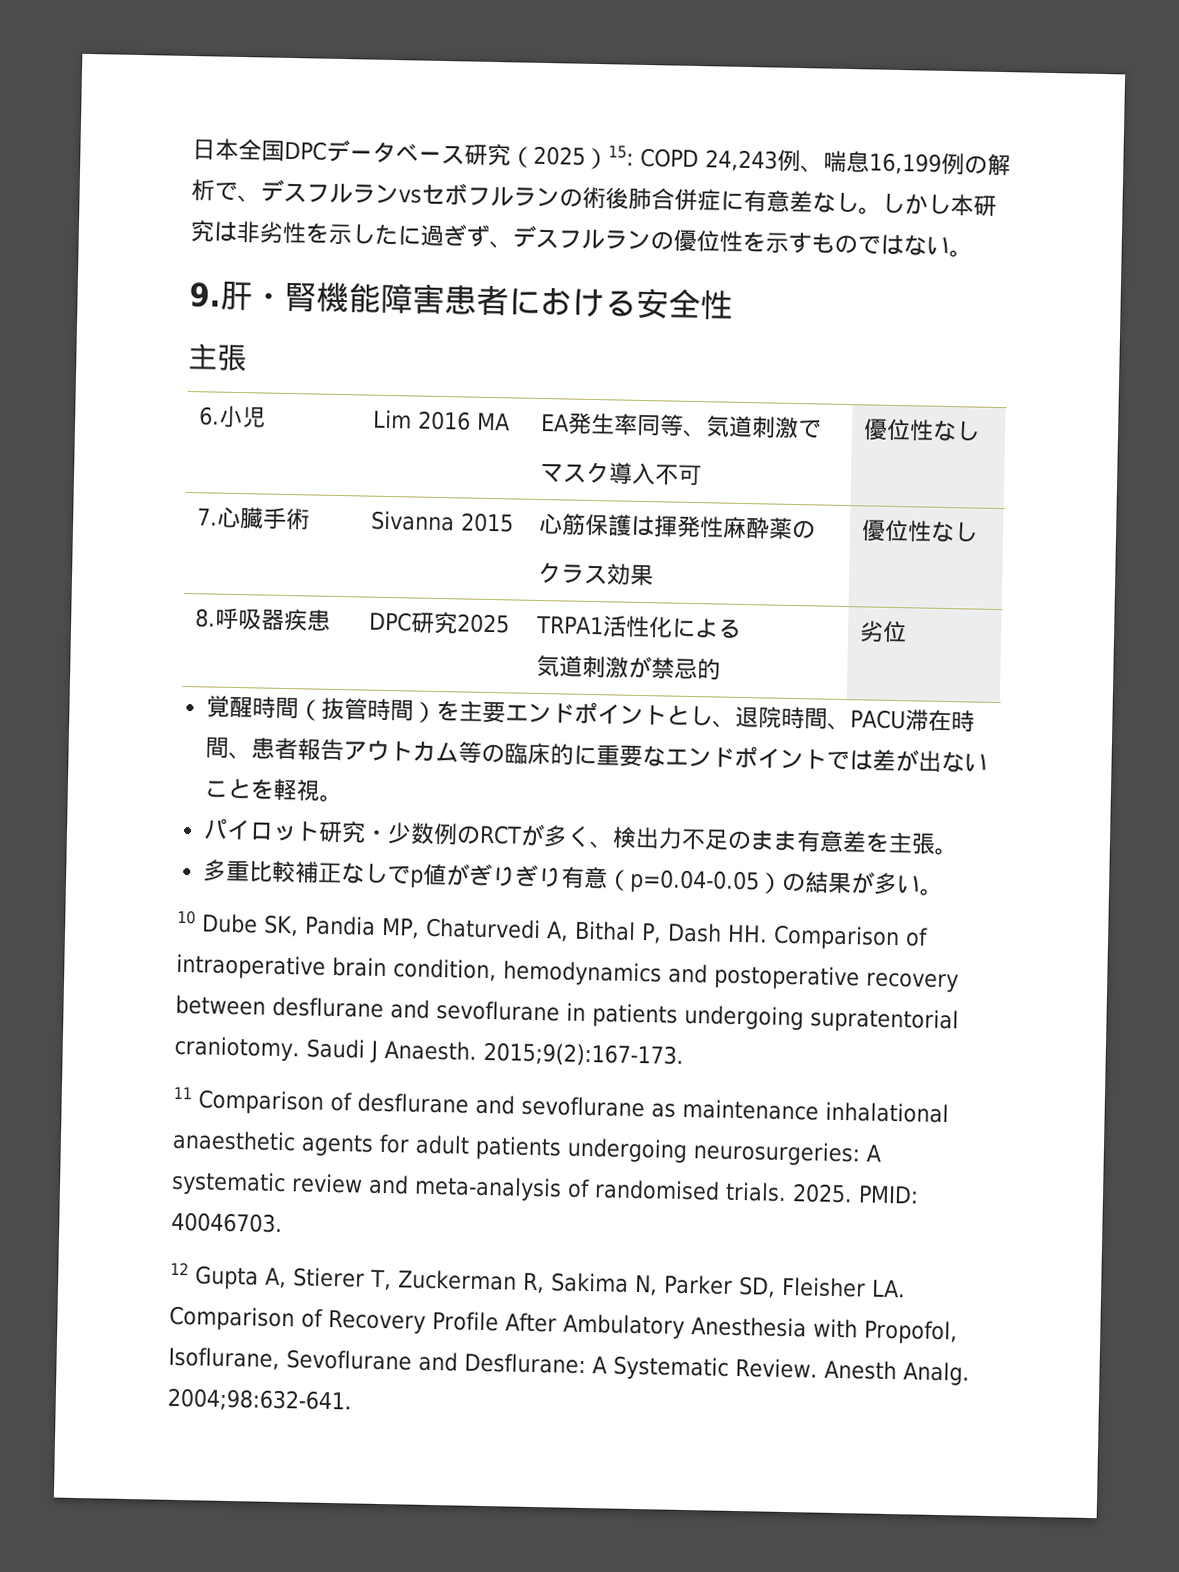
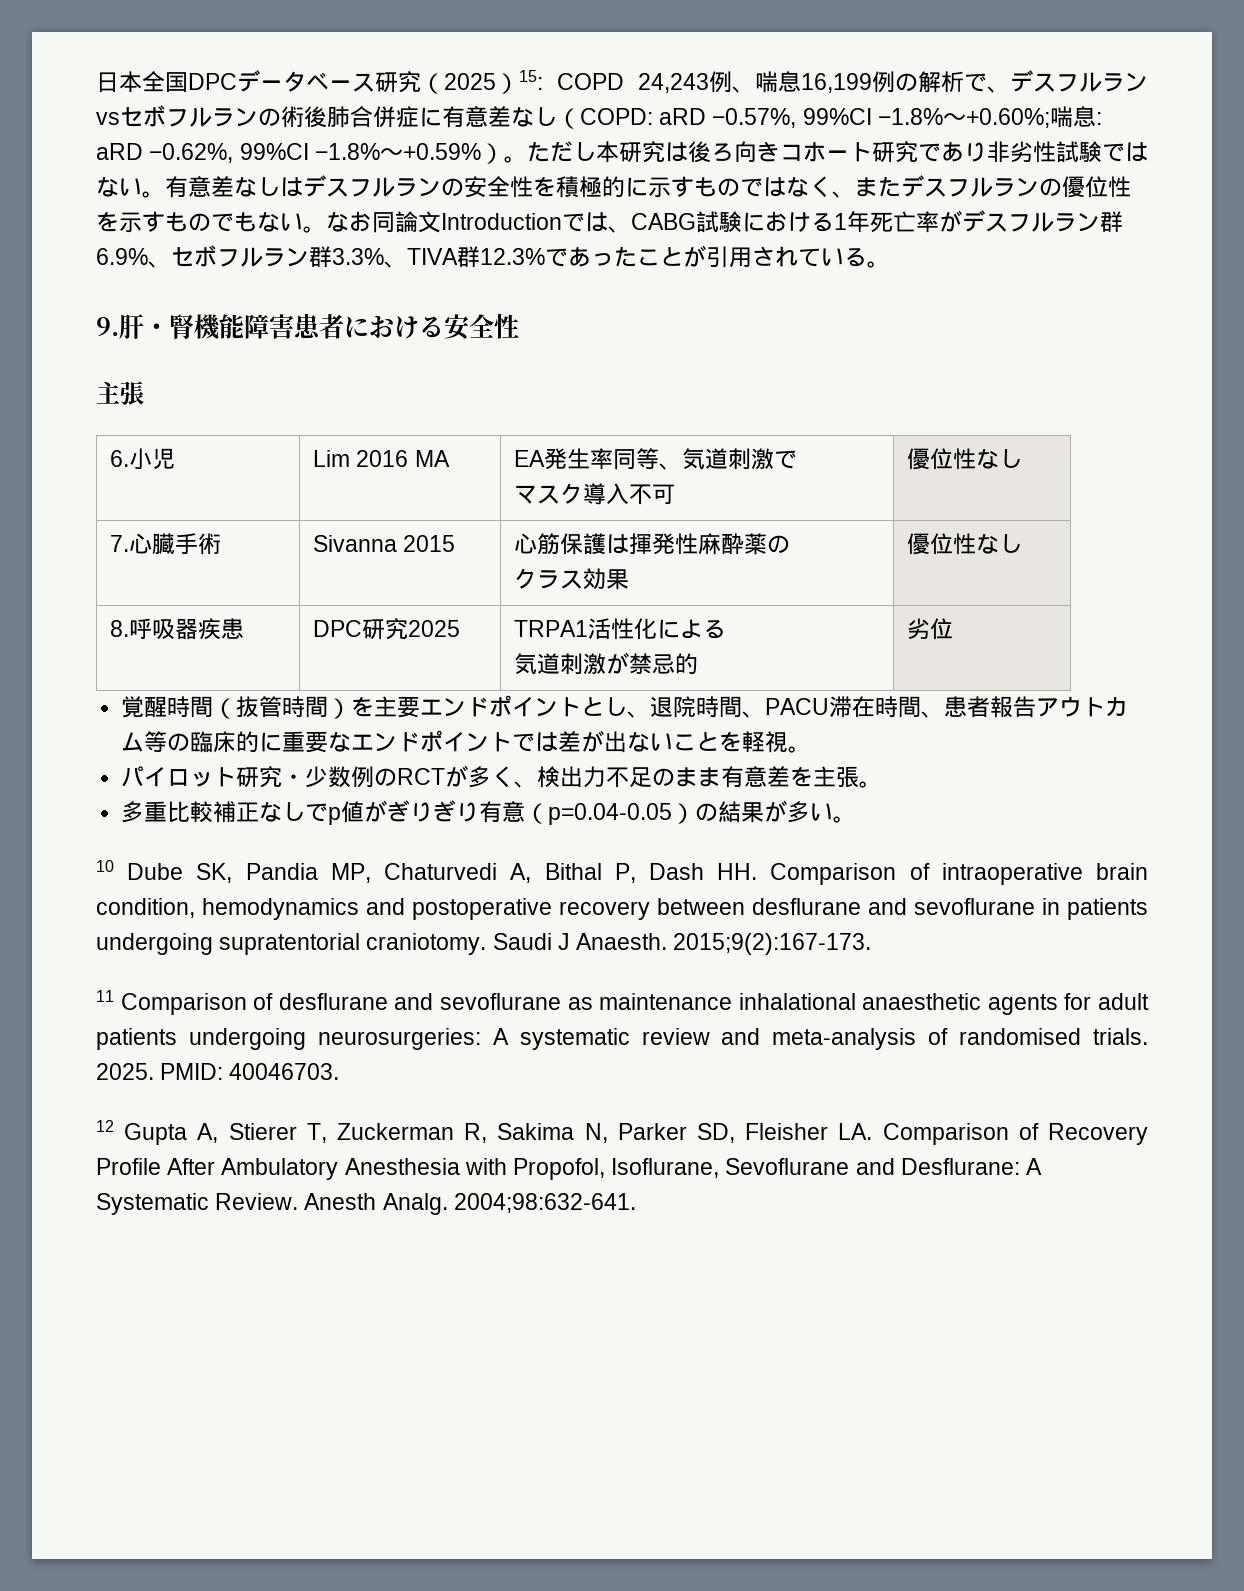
- 日本全国DPCデータベース研究（2025）15: COPD 24,243例、喘息16,199例の解析で、デスフルランvsセボフルランの術後肺合併症に有意差なし。しかし本研究は非劣性を示したに過ぎず、デスフルランの優位性を示すものではない。
+ 日本全国DPCデータベース研究（2025）15: COPD 24,243例、喘息16,199例の解析で、デスフルランvsセボフルランの術後肺合併症に有意差なし（COPD: aRD −0.57%, 99%CI −1.8%〜+0.60%;喘息: aRD −0.62%, 99%CI −1.8%〜+0.59%）。ただし本研究は後ろ向きコホート研究であり非劣性試験ではない。有意差なしはデスフルランの安全性を積極的に示すものではなく、またデスフルランの優位性を示すものでもない。なお同論文Introductionでは、CABG試験における1年死亡率がデスフルラン群6.9%、セボフルラン群3.3%、TIVA群12.3%であったことが引用されている。

